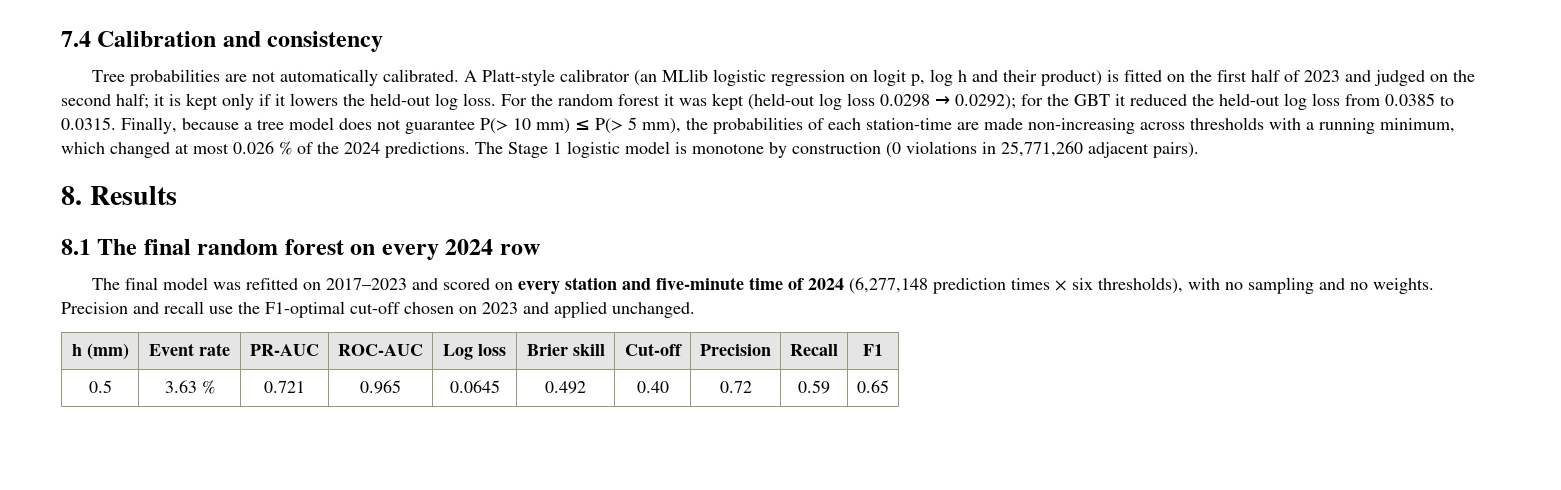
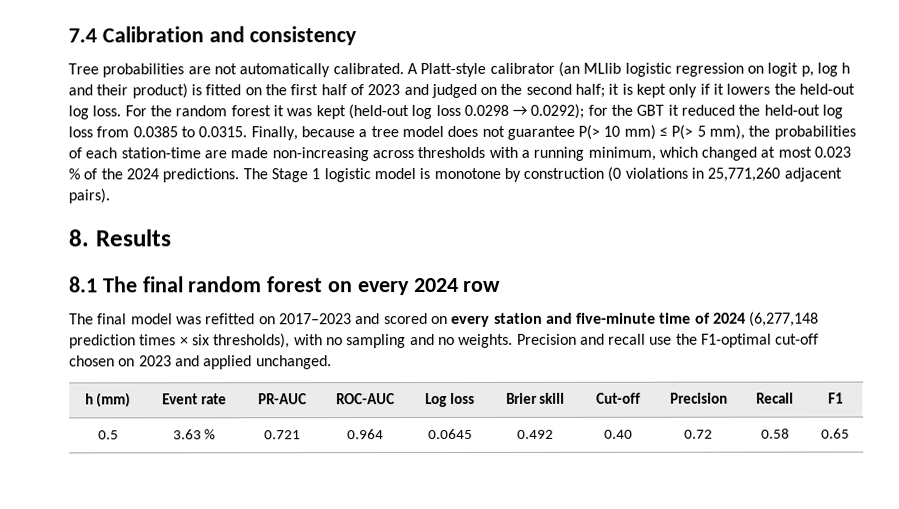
- for the GBT it reduced the held-out log loss from 0.0385 to 0.0315. Finally, because a tree model does not guarantee P(> 10 mm) ≤ P(> 5 mm), the probabilities of each station-time are made non-increasing across thresholds with a running minimum, which changed at most 0.026 % of the 2024 predictions.
+ for the GBT it reduced the held-out log loss from 0.0385 to 0.0315. Finally, because a tree model does not guarantee P(> 10 mm) ≤ P(> 5 mm), the probabilities of each station-time are made non-increasing across thresholds with a running minimum, which changed at most 0.023 % of the 2024 predictions.
- 0.5 | 3.63 % | 0.721 | 0.965 | 0.0645 | 0.492 | 0.40 | 0.72 | 0.59 | 0.65
+ 0.5 | 3.63 % | 0.721 | 0.964 | 0.0645 | 0.492 | 0.40 | 0.72 | 0.58 | 0.65

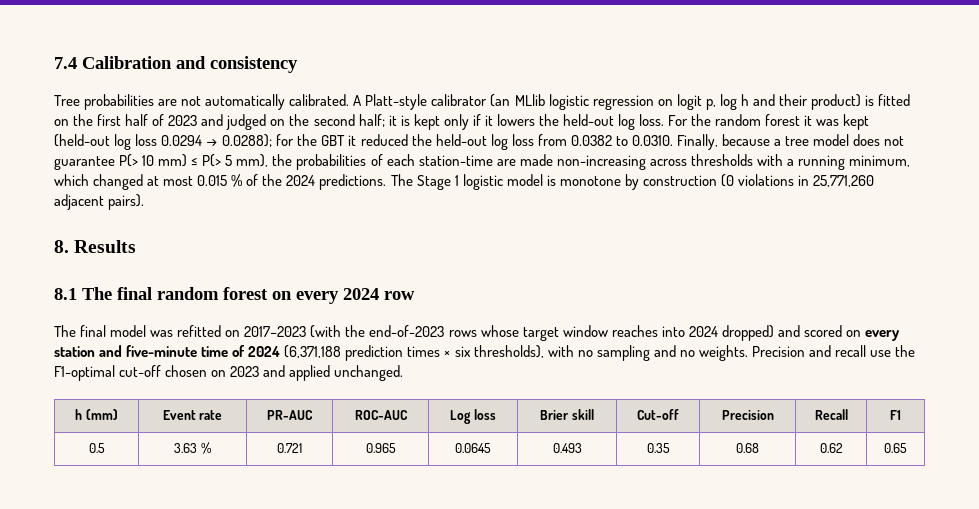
- For the random forest it was kept (held-out log loss 0.0298 → 0.0292); for the GBT it reduced the held-out log loss from 0.0385 to 0.0315. Finally, because a tree model does not guarantee P(> 10 mm) ≤ P(> 5 mm), the probabilities of each station-time are made non-increasing across thresholds with a running minimum, which changed at most 0.023 % of the 2024 predictions.
+ For the random forest it was kept (held-out log loss 0.0294 → 0.0288); for the GBT it reduced the held-out log loss from 0.0382 to 0.0310. Finally, because a tree model does not guarantee P(> 10 mm) ≤ P(> 5 mm), the probabilities of each station-time are made non-increasing across thresholds with a running minimum, which changed at most 0.015 % of the 2024 predictions.
- The final model was refitted on 2017–2023 and scored on every station and five-minute time of 2024 (6,277,148 prediction times × six thresholds), with no sampling and no weights.
+ The final model was refitted on 2017–2023 (with the end-of-2023 rows whose target window reaches into 2024 dropped) and scored on every station and five-minute time of 2024 (6,371,188 prediction times × six thresholds), with no sampling and no weights.
- 0.5 | 3.63 % | 0.721 | 0.964 | 0.0645 | 0.492 | 0.40 | 0.72 | 0.58 | 0.65
+ 0.5 | 3.63 % | 0.721 | 0.965 | 0.0645 | 0.493 | 0.35 | 0.68 | 0.62 | 0.65

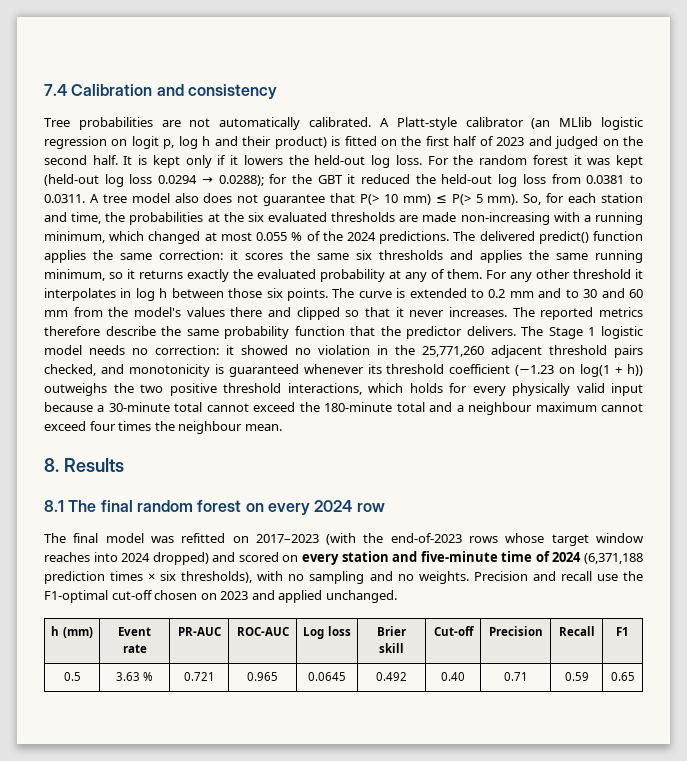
- A Platt-style calibrator (an MLlib logistic regression on logit p, log h and their product) is fitted on the first half of 2023 and judged on the second half; it is kept only if it lowers the held-out log loss.
+ A Platt-style calibrator (an MLlib logistic regression on logit p, log h and their product) is fitted on the first half of 2023 and judged on the second half. It is kept only if it lowers the held-out log loss.
- For the random forest it was kept (held-out log loss 0.0294 → 0.0288); for the GBT it reduced the held-out log loss from 0.0382 to 0.0310. Finally, because a tree model does not guarantee P(> 10 mm) ≤ P(> 5 mm), the probabilities of each station-time are made non-increasing across thresholds with a running minimum, which changed at most 0.015 % of the 2024 predictions.
+ For the random forest it was kept (held-out log loss 0.0294 → 0.0288); for the GBT it reduced the held-out log loss from 0.0381 to 0.0311. A tree model also does not guarantee that P(> 10 mm) ≤ P(> 5 mm). So, for each station and time, the probabilities at the six evaluated thresholds are made non-increasing with a running minimum, which changed at most 0.055 % of the 2024 predictions.
- The Stage 1 logistic model is monotone by construction (0 violations in 25,771,260 adjacent pairs).
+ The delivered predict() function applies the same correction: it scores the same six thresholds and applies the same running minimum, so it returns exactly the evaluated probability at any of them. For any other threshold it interpolates in log h between those six points. The curve is extended to 0.2 mm and to 30 and 60 mm from the model's values there and clipped so that it never increases. The reported metrics therefore describe the same probability function that the predictor delivers. The Stage 1 logistic model needs no correction: it showed no violation in the 25,771,260 adjacent threshold pairs checked, and monotonicity is guaranteed whenever its threshold coefficient (−1.23 on log(1 + h)) outweighs the two positive threshold interactions, which holds for every physically valid input because a 30-minute total cannot exceed the 180-minute total and a neighbour maximum cannot exceed four times the neighbour mean.
- 0.5 | 3.63 % | 0.721 | 0.965 | 0.0645 | 0.493 | 0.35 | 0.68 | 0.62 | 0.65
+ 0.5 | 3.63 % | 0.721 | 0.965 | 0.0645 | 0.492 | 0.40 | 0.71 | 0.59 | 0.65

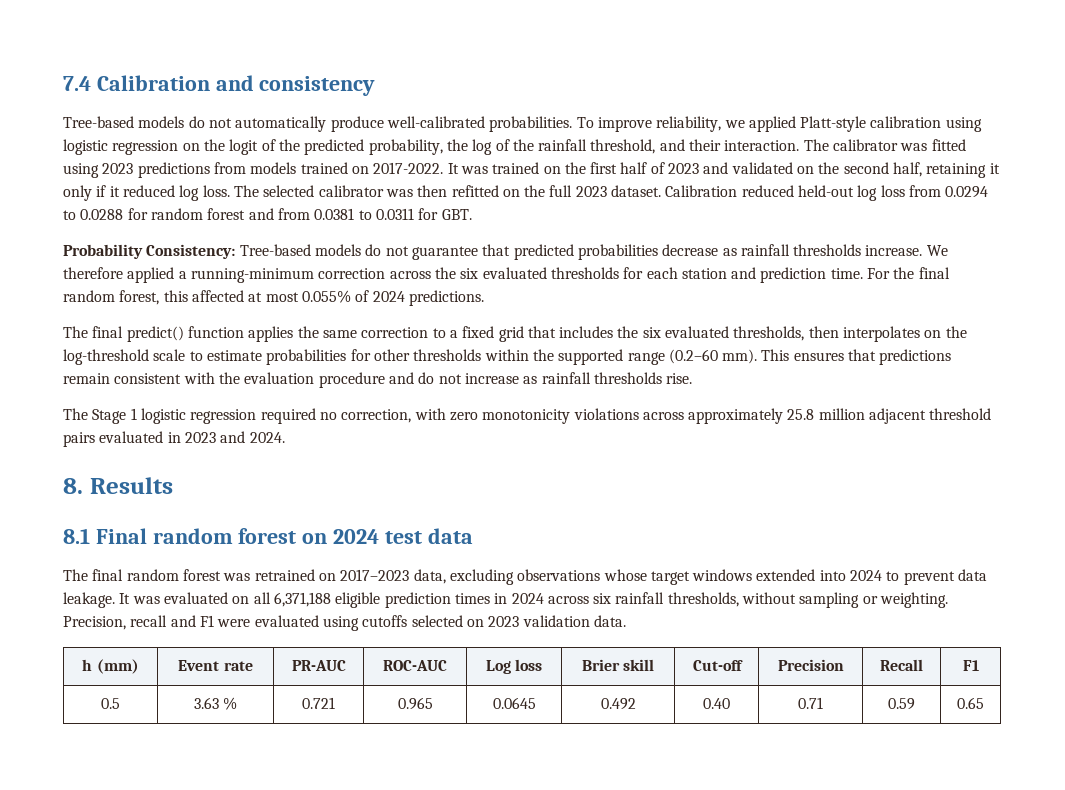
- Tree probabilities are not automatically calibrated. A Platt-style calibrator (an MLlib logistic regression on logit p, log h and their product) is fitted on the first half of 2023 and judged on the second half. It is kept only if it lowers the held-out log loss. For the random forest it was kept (held-out log loss 0.0294 → 0.0288); for the GBT it reduced the held-out log loss from 0.0381 to 0.0311. A tree model also does not guarantee that P(> 10 mm) ≤ P(> 5 mm). So, for each station and time, the probabilities at the six evaluated thresholds are made non-increasing with a running minimum, which changed at most 0.055 % of the 2024 predictions. The delivered predict() function applies the same correction: it scores the same six thresholds and applies the same running minimum, so it returns exactly the evaluated probability at any of them. For any other threshold it interpolates in log h between those six points. The curve is extended to 0.2 mm and to 30 and 60 mm from the model's values there and clipped so that it never increases. The reported metrics therefore describe the same probability function that the predictor delivers. The Stage 1 logistic model needs no correction: it showed no violation in the 25,771,260 adjacent threshold pairs checked, and monotonicity is guaranteed whenever its threshold coefficient (−1.23 on log(1 + h)) outweighs the two positive threshold interactions, which holds for every physically valid input because a 30-minute total cannot exceed the 180-minute total and a neighbour maximum cannot exceed four times the neighbour mean.
+ Tree-based models do not automatically produce well-calibrated probabilities. To improve reliability, we applied Platt-style calibration using logistic regression on the logit of the predicted probability, the log of the rainfall threshold, and their interaction. The calibrator was fitted using 2023 predictions from models trained on 2017-2022. It was trained on the first half of 2023 and validated on the second half, retaining it only if it reduced log loss. The selected calibrator was then refitted on the full 2023 dataset. Calibration reduced held-out log loss from 0.0294 to 0.0288 for random forest and from 0.0381 to 0.0311 for GBT.
+ Probability Consistency: Tree-based models do not guarantee that predicted probabilities decrease as rainfall thresholds increase. We therefore applied a running-minimum correction across the six evaluated thresholds for each station and prediction time. For the final random forest, this affected at most 0.055% of 2024 predictions.
+ The final predict() function applies the same correction to a fixed grid that includes the six evaluated thresholds, then interpolates on the log-threshold scale to estimate probabilities for other thresholds within the supported range (0.2–60 mm). This ensures that predictions remain consistent with the evaluation procedure and do not increase as rainfall thresholds rise.
+ The Stage 1 logistic regression required no correction, with zero monotonicity violations across approximately 25.8 million adjacent threshold pairs evaluated in 2023 and 2024.
  8. Results
- 8.1 The final random forest on every 2024 row
- The final model was refitted on 2017–2023 (with the end-of-2023 rows whose target window reaches into 2024 dropped) and scored on every station and five-minute time of 2024 (6,371,188 prediction times × six thresholds), with no sampling and no weights. Precision and recall use the F1-optimal cut-off chosen on 2023 and applied unchanged.
+ 8.1 Final random forest on 2024 test data
+ The final random forest was retrained on 2017–2023 data, excluding observations whose target windows extended into 2024 to prevent data leakage. It was evaluated on all 6,371,188 eligible prediction times in 2024 across six rainfall thresholds, without sampling or weighting. Precision, recall and F1 were evaluated using cutoffs selected on 2023 validation data.

